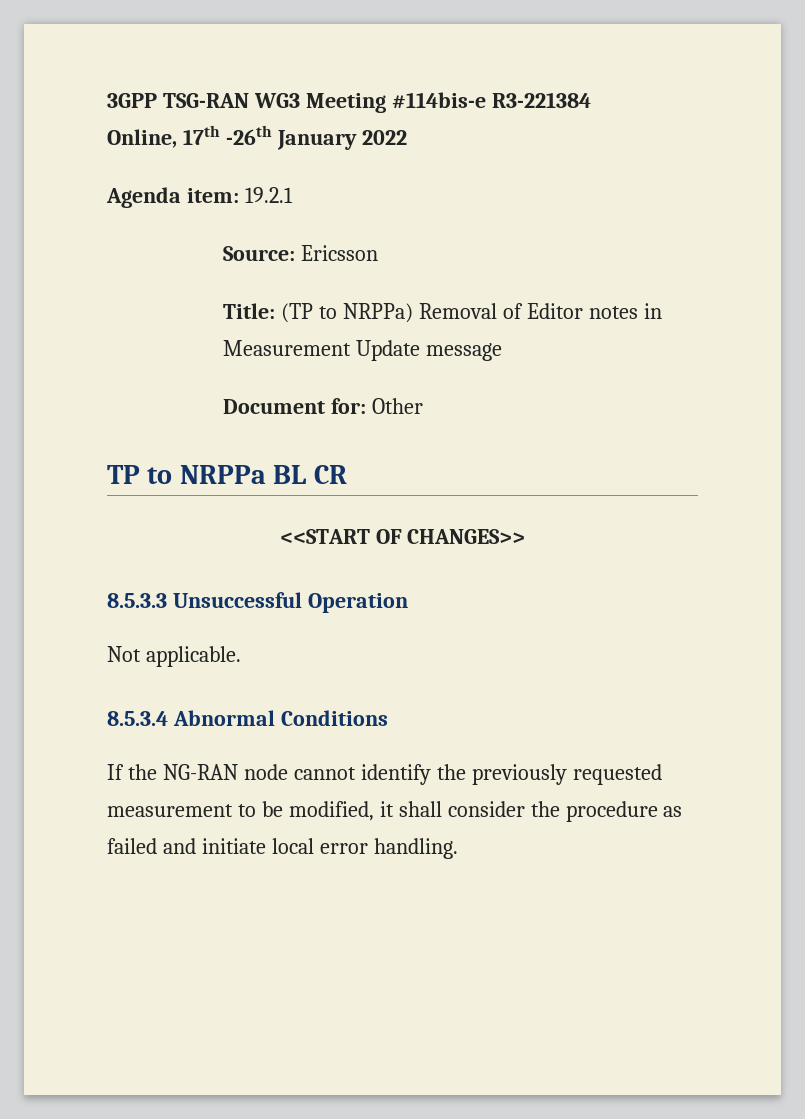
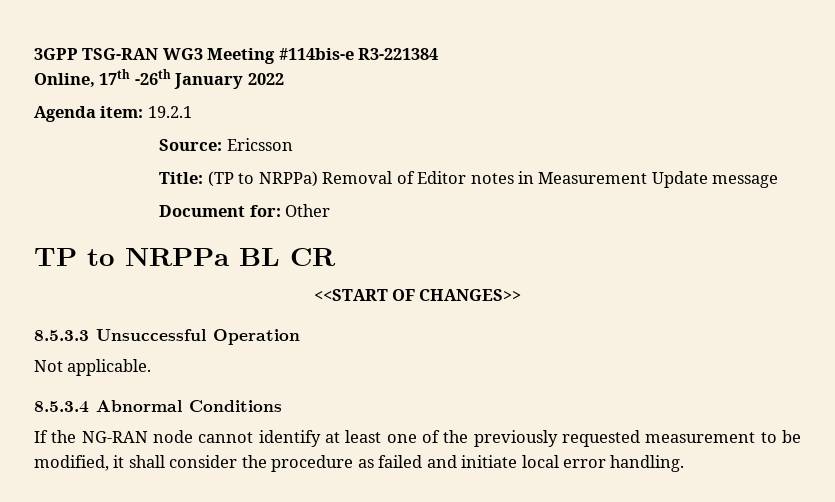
- If the NG-RAN node cannot identify the previously requested measurement to be modified, it shall consider the procedure as failed and initiate local error handling.
+ If the NG-RAN node cannot identify at least one of the previously requested measurement to be modified, it shall consider the procedure as failed and initiate local error handling.

